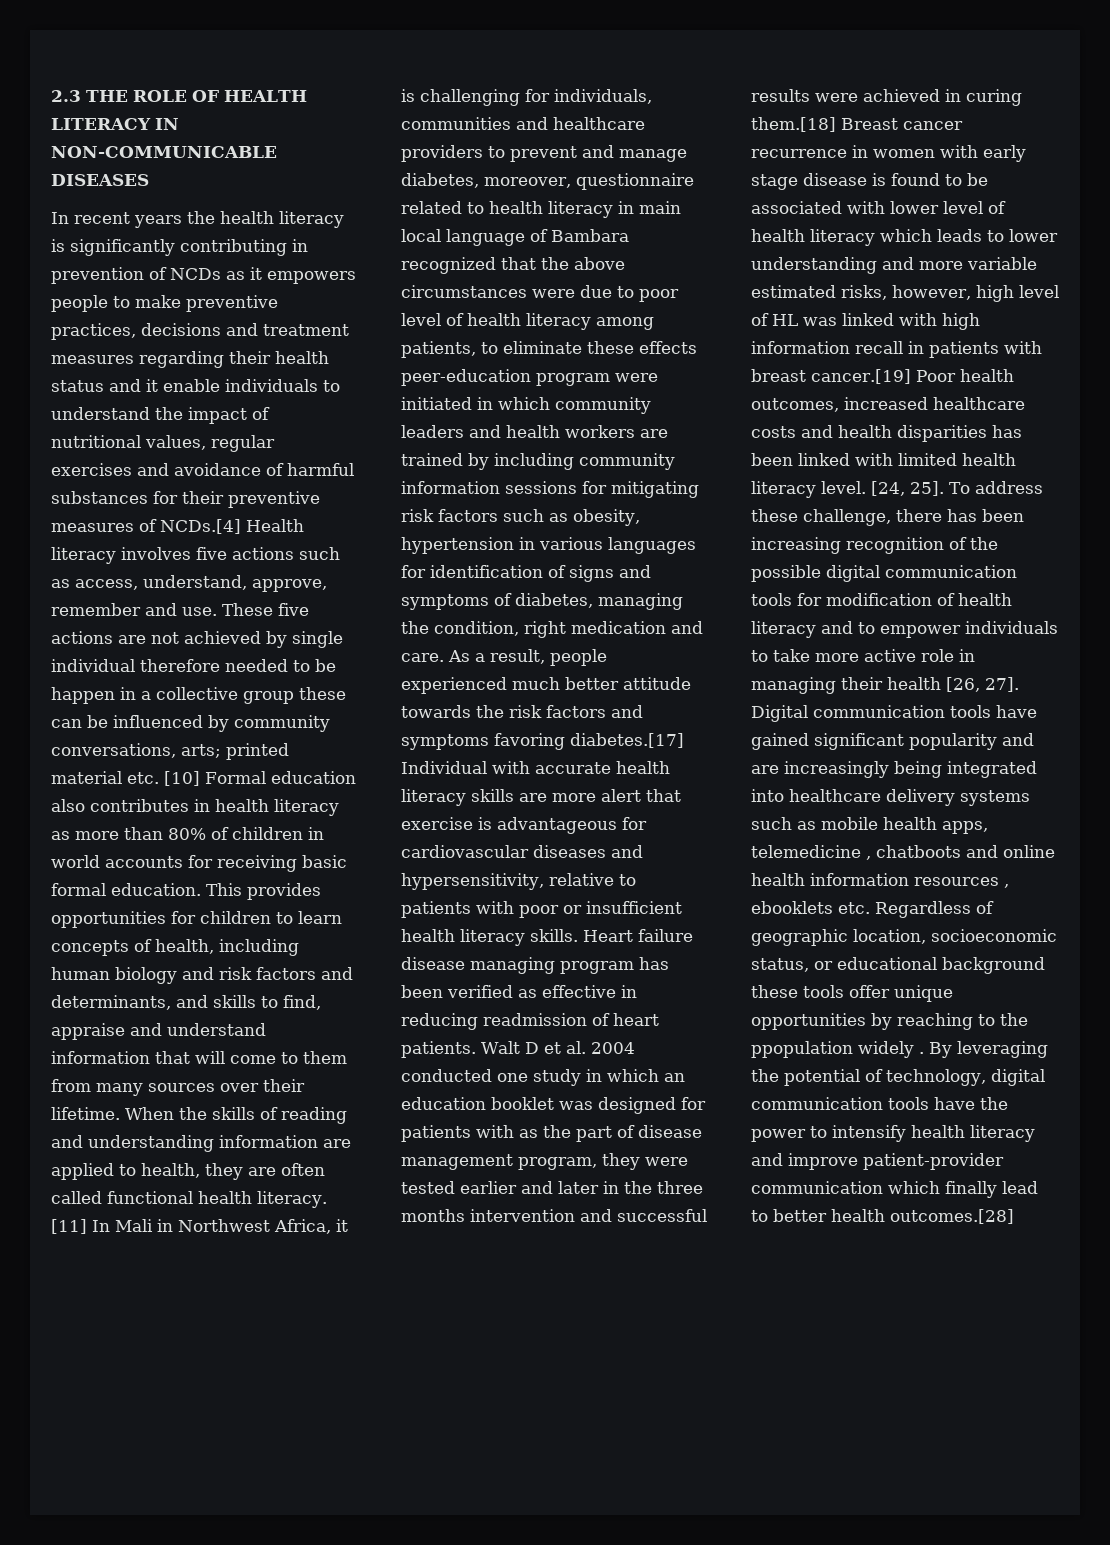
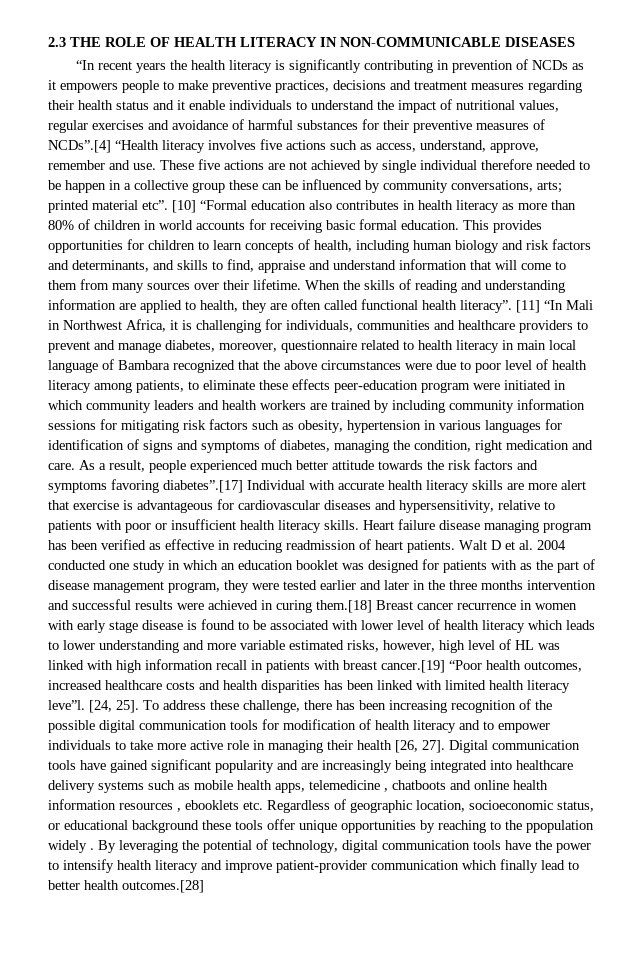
- In recent years the health literacy is significantly contributing in prevention of NCDs as it empowers people to make preventive practices, decisions and treatment measures regarding their health status and it enable individuals to understand the impact of nutritional values, regular exercises and avoidance of harmful substances for their preventive measures of NCDs.[4] Health literacy involves five actions such as access, understand, approve, remember and use.
+ “In recent years the health literacy is significantly contributing in prevention of NCDs as it empowers people to make preventive practices, decisions and treatment measures regarding their health status and it enable individuals to understand the impact of nutritional values, regular exercises and avoidance of harmful substances for their preventive measures of NCDs”.[4] “Health literacy involves five actions such as access, understand, approve, remember and use.
- These five actions are not achieved by single individual therefore needed to be happen in a collective group these can be influenced by community conversations, arts; printed material etc. [10] Formal education also contributes in health literacy as more than 80% of children in world accounts for receiving basic formal education.
+ These five actions are not achieved by single individual therefore needed to be happen in a collective group these can be influenced by community conversations, arts; printed material etc”. [10] “Formal education also contributes in health literacy as more than 80% of children in world accounts for receiving basic formal education.
- When the skills of reading and understanding information are applied to health, they are often called functional health literacy. [11] In Mali in Northwest Africa, it is challenging for individuals, communities and healthcare providers to prevent and manage diabetes, moreover, questionnaire related to health literacy in main local language of Bambara recognized that the above circumstances were due to poor level of health literacy among patients, to eliminate these effects peer-education program were initiated in which community leaders and health workers are trained by including community information sessions for mitigating risk factors such as obesity, hypertension in various languages for identification of signs and symptoms of diabetes, managing the condition, right medication and care.
+ When the skills of reading and understanding information are applied to health, they are often called functional health literacy”. [11] “In Mali in Northwest Africa, it is challenging for individuals, communities and healthcare providers to prevent and manage diabetes, moreover, questionnaire related to health literacy in main local language of Bambara recognized that the above circumstances were due to poor level of health literacy among patients, to eliminate these effects peer-education program were initiated in which community leaders and health workers are trained by including community information sessions for mitigating risk factors such as obesity, hypertension in various languages for identification of signs and symptoms of diabetes, managing the condition, right medication and care.
- As a result, people experienced much better attitude towards the risk factors and symptoms favoring diabetes.[17] Individual with accurate health literacy skills are more alert that exercise is advantageous for cardiovascular diseases and hypersensitivity, relative to patients with poor or insufficient health literacy skills.
+ As a result, people experienced much better attitude towards the risk factors and symptoms favoring diabetes”.[17] Individual with accurate health literacy skills are more alert that exercise is advantageous for cardiovascular diseases and hypersensitivity, relative to patients with poor or insufficient health literacy skills.
- Walt D et al. 2004 conducted one study in which an education booklet was designed for patients with as the part of disease management program, they were tested earlier and later in the three months intervention and successful results were achieved in curing them.[18] Breast cancer recurrence in women with early stage disease is found to be associated with lower level of health literacy which leads to lower understanding and more variable estimated risks, however, high level of HL was linked with high information recall in patients with breast cancer.[19] Poor health outcomes, increased healthcare costs and health disparities has been linked with limited health literacy level.
+ Walt D et al. 2004 conducted one study in which an education booklet was designed for patients with as the part of disease management program, they were tested earlier and later in the three months intervention and successful results were achieved in curing them.[18] Breast cancer recurrence in women with early stage disease is found to be associated with lower level of health literacy which leads to lower understanding and more variable estimated risks, however, high level of HL was linked with high information recall in patients with breast cancer.[19] “Poor health outcomes, increased healthcare costs and health disparities has been linked with limited health literacy leve”l.

